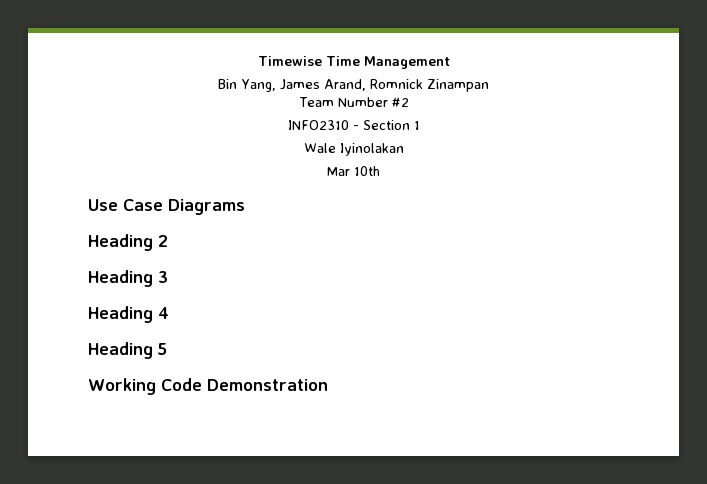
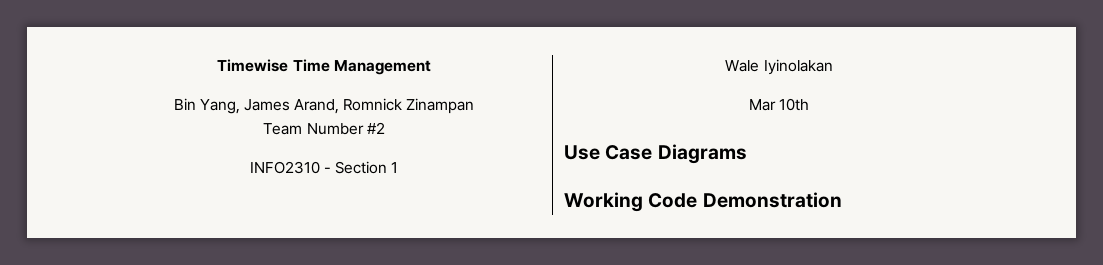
- Heading 2
- Heading 3
- Heading 4
- Heading 5

